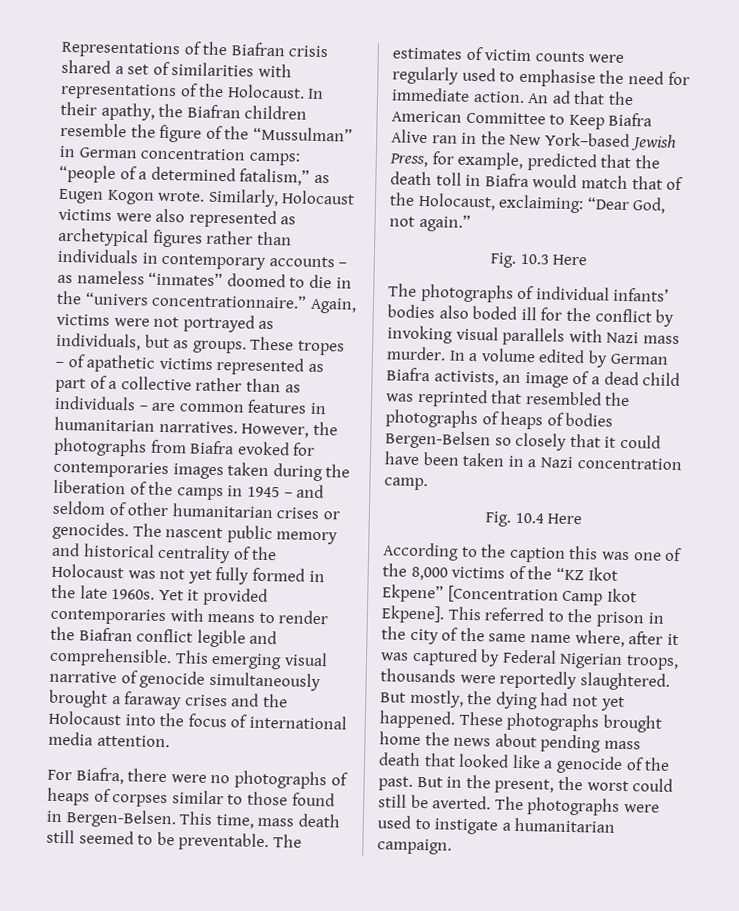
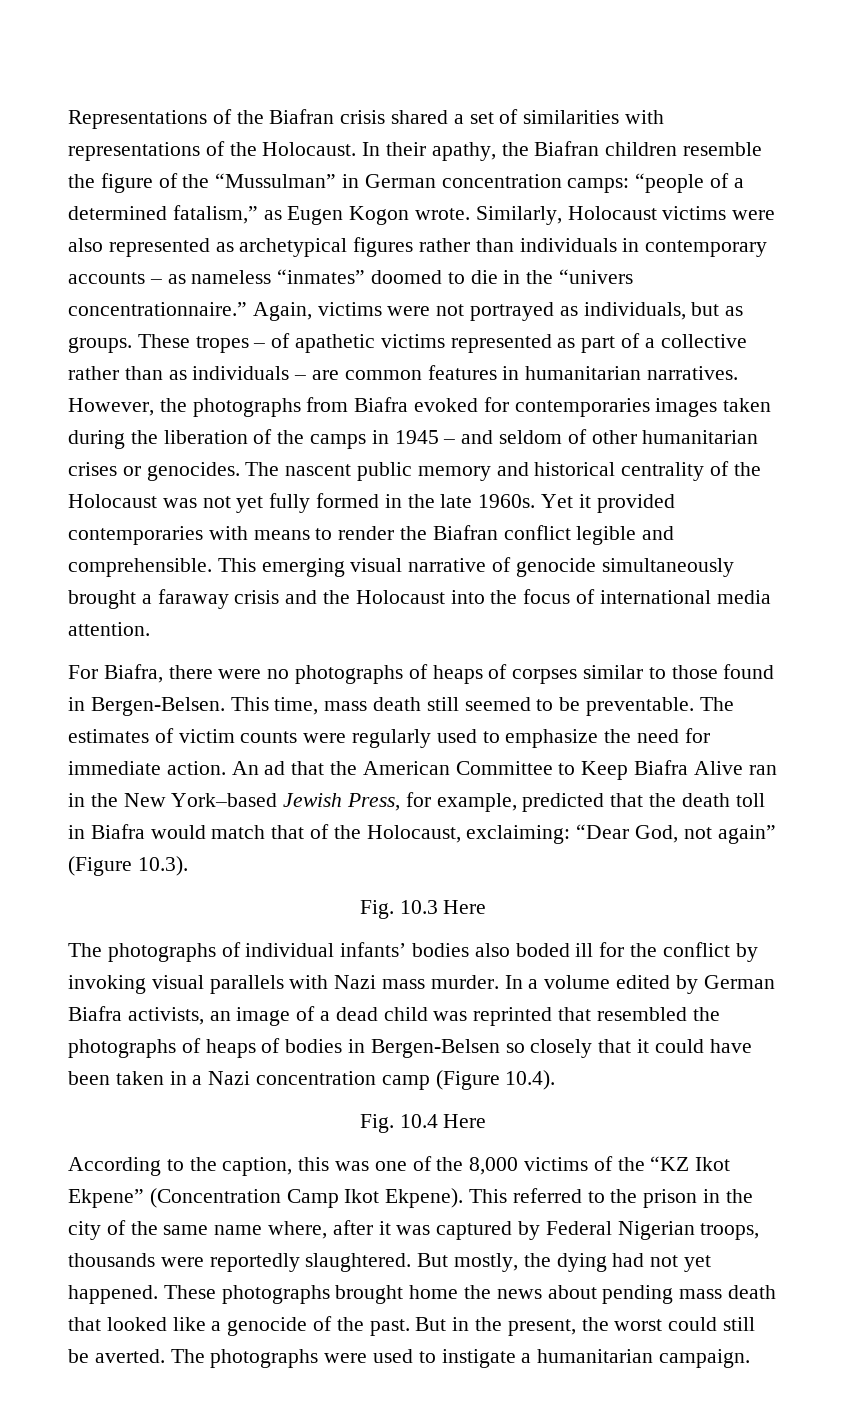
- This emerging visual narrative of genocide simultaneously brought a faraway crises and the Holocaust into the focus of international media attention.
+ This emerging visual narrative of genocide simultaneously brought a faraway crisis and the Holocaust into the focus of international media attention.
- The estimates of victim counts were regularly used to emphasise the need for immediate action.
+ The estimates of victim counts were regularly used to emphasize the need for immediate action.
- An ad that the American Committee to Keep Biafra Alive ran in the New York–based Jewish Press, for example, predicted that the death toll in Biafra would match that of the Holocaust, exclaiming: “Dear God, not again.”
+ An ad that the American Committee to Keep Biafra Alive ran in the New York–based Jewish Press, for example, predicted that the death toll in Biafra would match that of the Holocaust, exclaiming: “Dear God, not again” (Figure 10.3).
- In a volume edited by German Biafra activists, an image of a dead child was reprinted that resembled the photographs of heaps of bodies Bergen-Belsen so closely that it could have been taken in a Nazi concentration camp.
+ In a volume edited by German Biafra activists, an image of a dead child was reprinted that resembled the photographs of heaps of bodies in Bergen-Belsen so closely that it could have been taken in a Nazi concentration camp (Figure 10.4).
- According to the caption this was one of the 8,000 victims of the “KZ Ikot Ekpene” [Concentration Camp Ikot Ekpene].
+ According to the caption, this was one of the 8,000 victims of the “KZ Ikot Ekpene” (Concentration Camp Ikot Ekpene).

